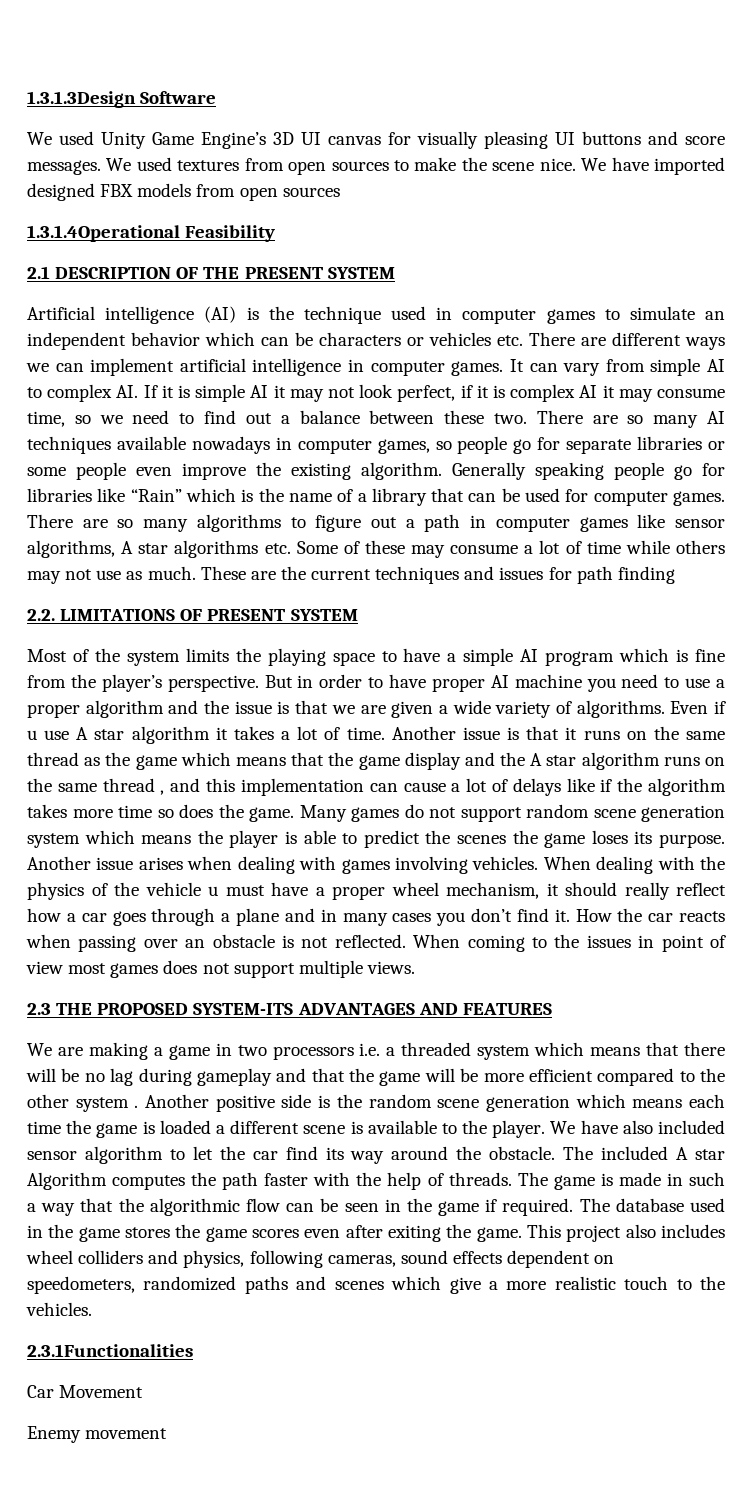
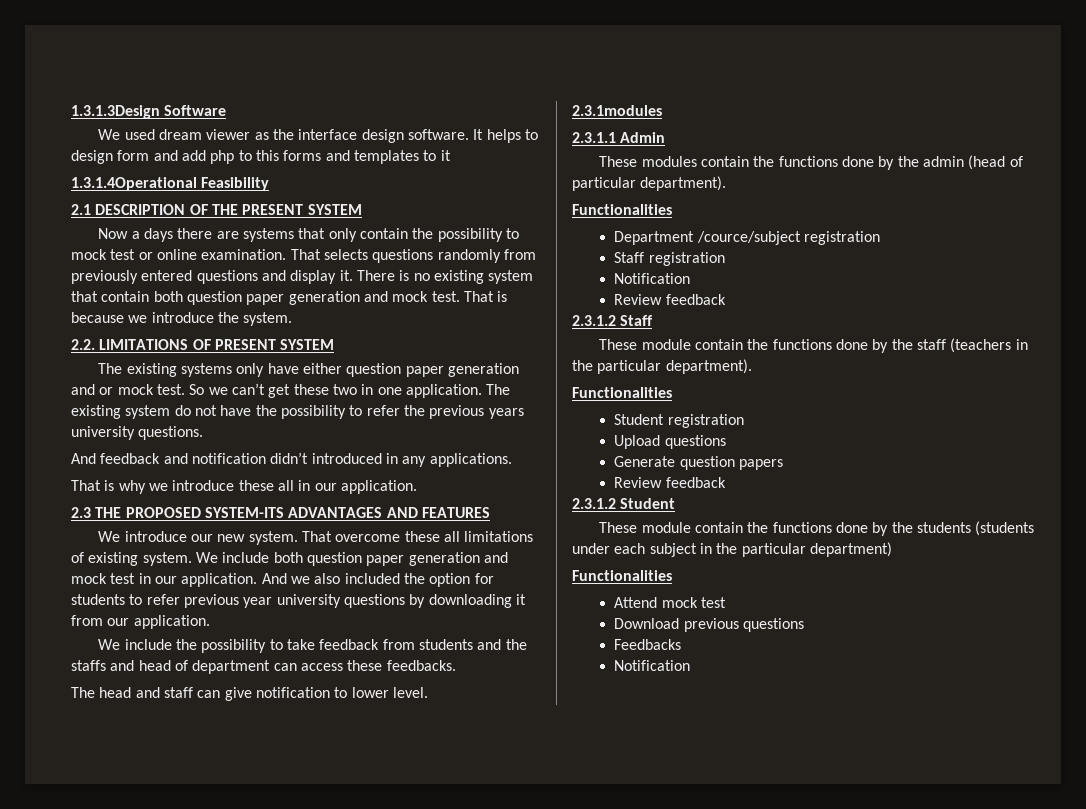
- We used Unity Game Engine’s 3D UI canvas for visually pleasing UI buttons and score messages. We used textures from open sources to make the scene nice. We have imported designed FBX models from open sources
+ We used dream viewer as the interface design software. It helps to design form and add php to this forms and templates to it
- Artificial intelligence (AI) is the technique used in computer games to simulate an independent behavior which can be characters or vehicles etc. There are different ways we can implement artificial intelligence in computer games. It can vary from simple AI to complex AI. If it is simple AI it may not look perfect, if it is complex AI it may consume time, so we need to find out a balance between these two. There are so many AI techniques available nowadays in computer games, so people go for separate libraries or some people even improve the existing algorithm. Generally speaking people go for libraries like “Rain” which is the name of a library that can be used for computer games. There are so many algorithms to figure out a path in computer games like sensor algorithms, A star algorithms etc. Some of these may consume a lot of time while others may not use as much. These are the current techniques and issues for path finding
+ Now a days there are systems that only contain the possibility to mock test or online examination. That selects questions randomly from previously entered questions and display it. There is no existing system that contain both question paper generation and mock test. That is because we introduce the system.
- Most of the system limits the playing space to have a simple AI program which is fine from the player’s perspective. But in order to have proper AI machine you need to use a proper algorithm and the issue is that we are given a wide variety of algorithms. Even if u use A star algorithm it takes a lot of time. Another issue is that it runs on the same thread as the game which means that the game display and the A star algorithm runs on the same thread , and this implementation can cause a lot of delays like if the algorithm takes more time so does the game. Many games do not support random scene generation system which means the player is able to predict the scenes the game loses its purpose. Another issue arises when dealing with games involving vehicles. When dealing with the physics of the vehicle u must have a proper wheel mechanism, it should really reflect how a car goes through a plane and in many cases you don’t find it. How the car reacts when passing over an obstacle is not reflected. When coming to the issues in point of view most games does not support multiple views.
+ The existing systems only have either question paper generation and or mock test. So we can’t get these two in one application. The existing system do not have the possibility to refer the previous years university questions.
+ And feedback and notification didn’t introduced in any applications.
+ That is why we introduce these all in our application.
- We are making a game in two processors i.e. a threaded system which means that there will be no lag during gameplay and that the game will be more efficient compared to the other system . Another positive side is the random scene generation which means each time the game is loaded a different scene is available to the player. We have also included sensor algorithm to let the car find its way around the obstacle. The included A star Algorithm computes the path faster with the help of threads. The game is made in such a way that the algorithmic flow can be seen in the game if required. The database used in the game stores the game scores even after exiting the game. This project also includes wheel colliders and physics, following cameras, sound effects dependent on speedometers, randomized paths and scenes which give a more realistic touch to the vehicles.
- 2.3.1Functionalities
- Car Movement
- Enemy movement
+ We introduce our new system. That overcome these all limitations of existing system. We include both question paper generation and mock test in our application. And we also included the option for students to refer previous year university questions by downloading it from our application.
+ We include the possibility to take feedback from students and the staffs and head of department can access these feedbacks.
+ The head and staff can give notification to lower level.
+ 2.3.1modules
+ 2.3.1.1 Admin
+ These modules contain the functions done by the admin (head of particular department).
+ Functionalities
+ Department /cource/subject registration
+ Staff registration
+ Notification
+ Review feedback
+ 2.3.1.2 Staff
+ These module contain the functions done by the staff (teachers in the particular department).
+ Functionalities
+ Student registration
+ Upload questions
+ Generate question papers
+ Review feedback
+ 2.3.1.2 Student
+ These module contain the functions done by the students (students under each subject in the particular department)
+ Functionalities
+ Attend mock test
+ Download previous questions
+ Feedbacks
+ Notification

